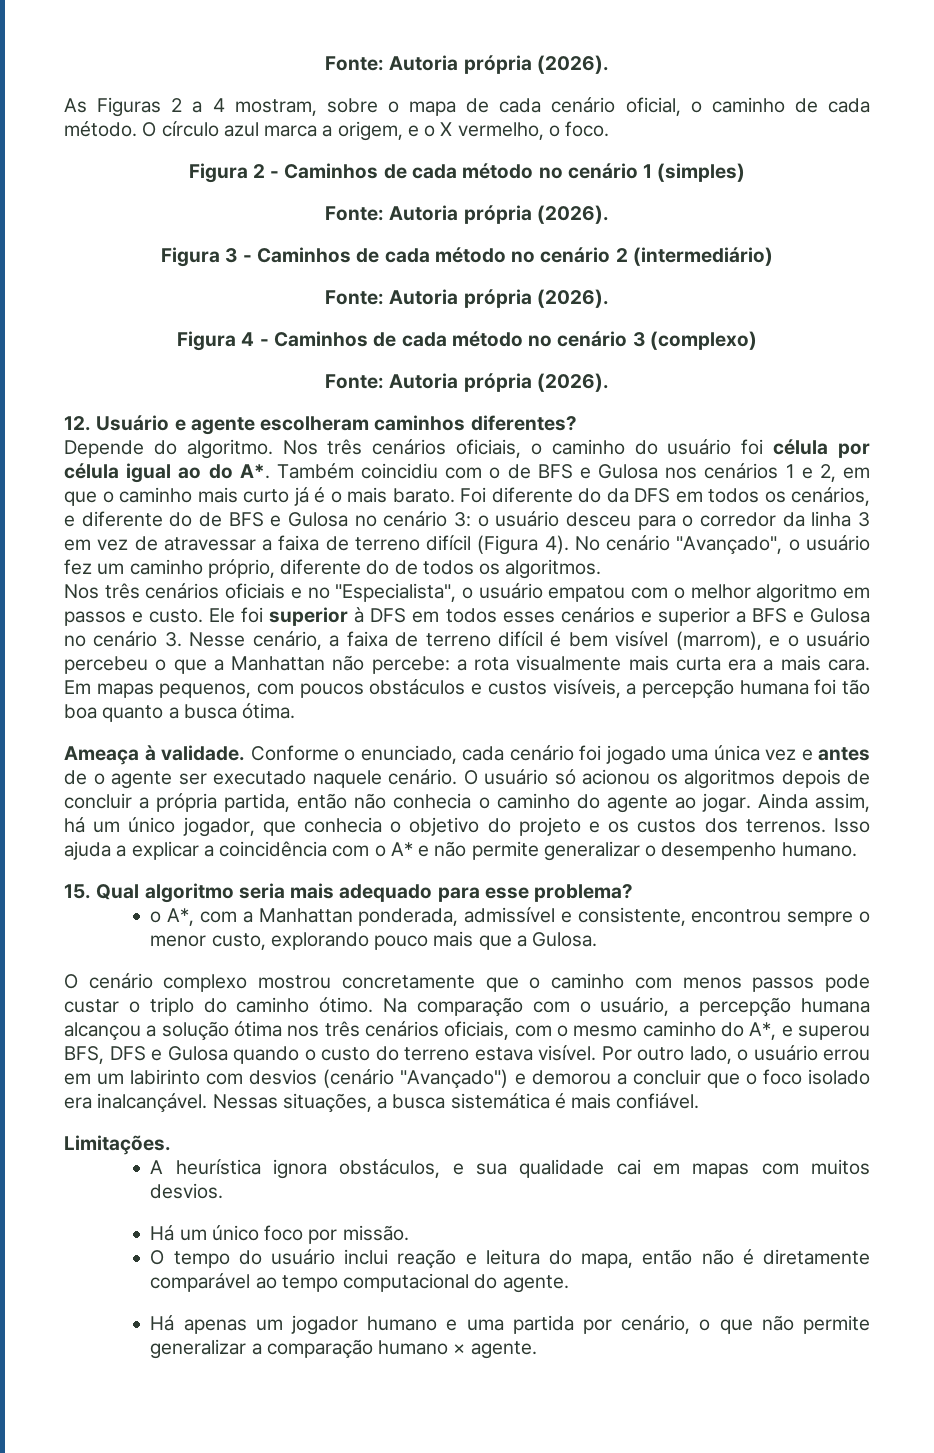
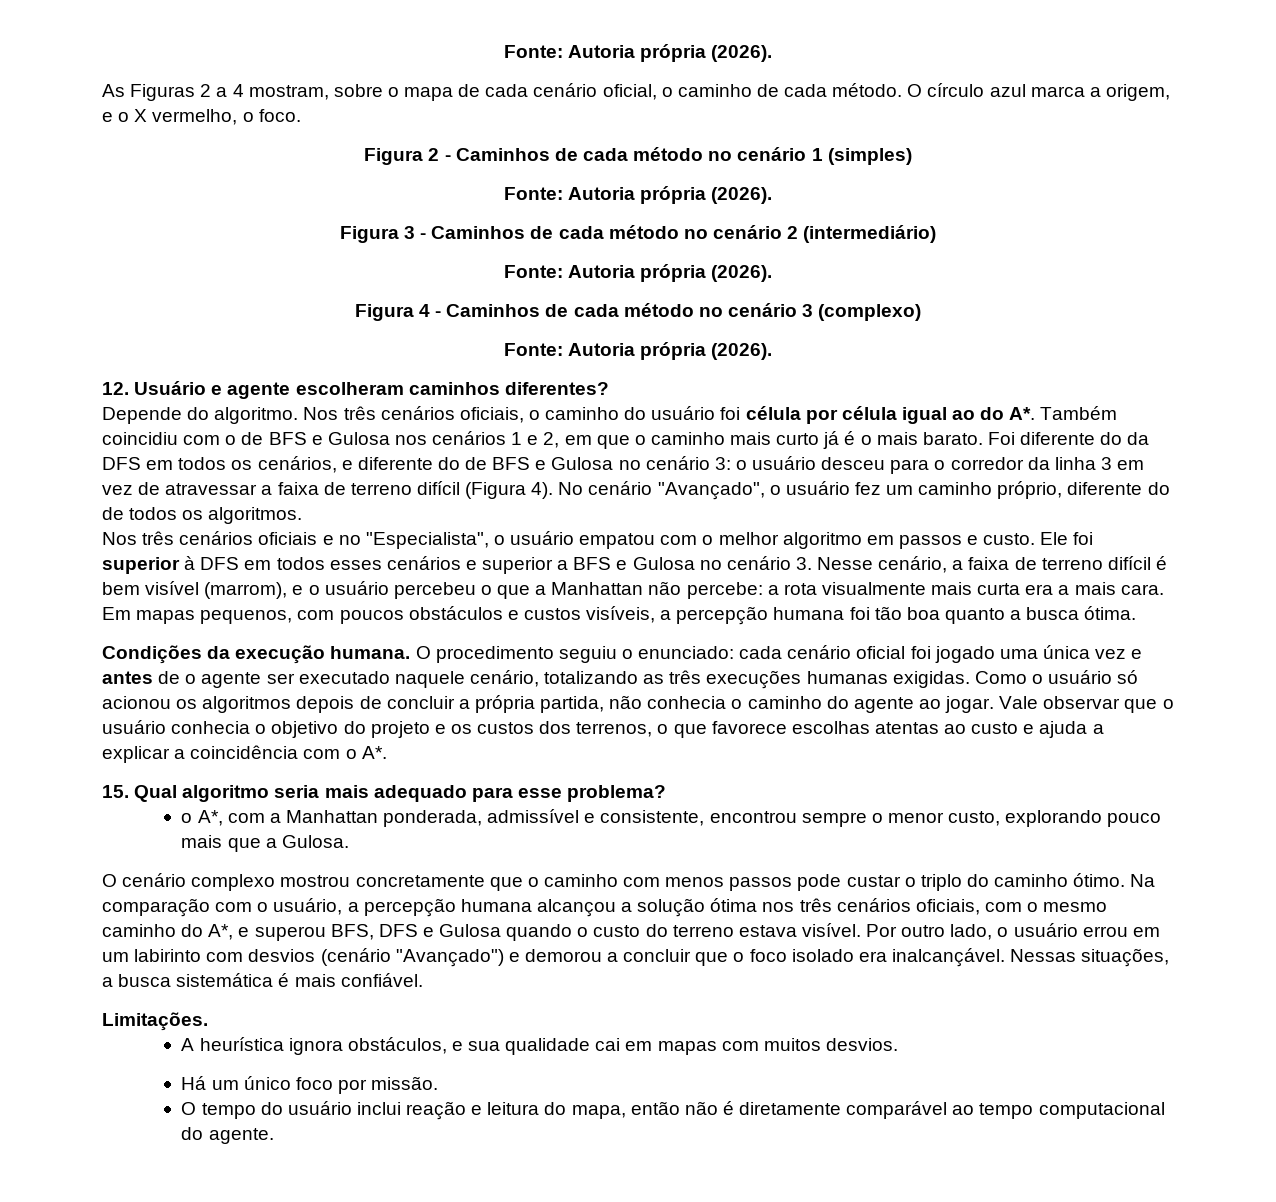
- Ameaça à validade. Conforme o enunciado, cada cenário foi jogado uma única vez e antes de o agente ser executado naquele cenário. O usuário só acionou os algoritmos depois de concluir a própria partida, então não conhecia o caminho do agente ao jogar.
+ Condições da execução humana. O procedimento seguiu o enunciado: cada cenário oficial foi jogado uma única vez e antes de o agente ser executado naquele cenário, totalizando as três execuções humanas exigidas. Como o usuário só acionou os algoritmos depois de concluir a própria partida, não conhecia o caminho do agente ao jogar.
- Ainda assim, há um único jogador, que conhecia o objetivo do projeto e os custos dos terrenos. Isso ajuda a explicar a coincidência com o A* e não permite generalizar o desempenho humano.
+ Vale observar que o usuário conhecia o objetivo do projeto e os custos dos terrenos, o que favorece escolhas atentas ao custo e ajuda a explicar a coincidência com o A*.
- Há apenas um jogador humano e uma partida por cenário, o que não permite generalizar a comparação humano × agente.

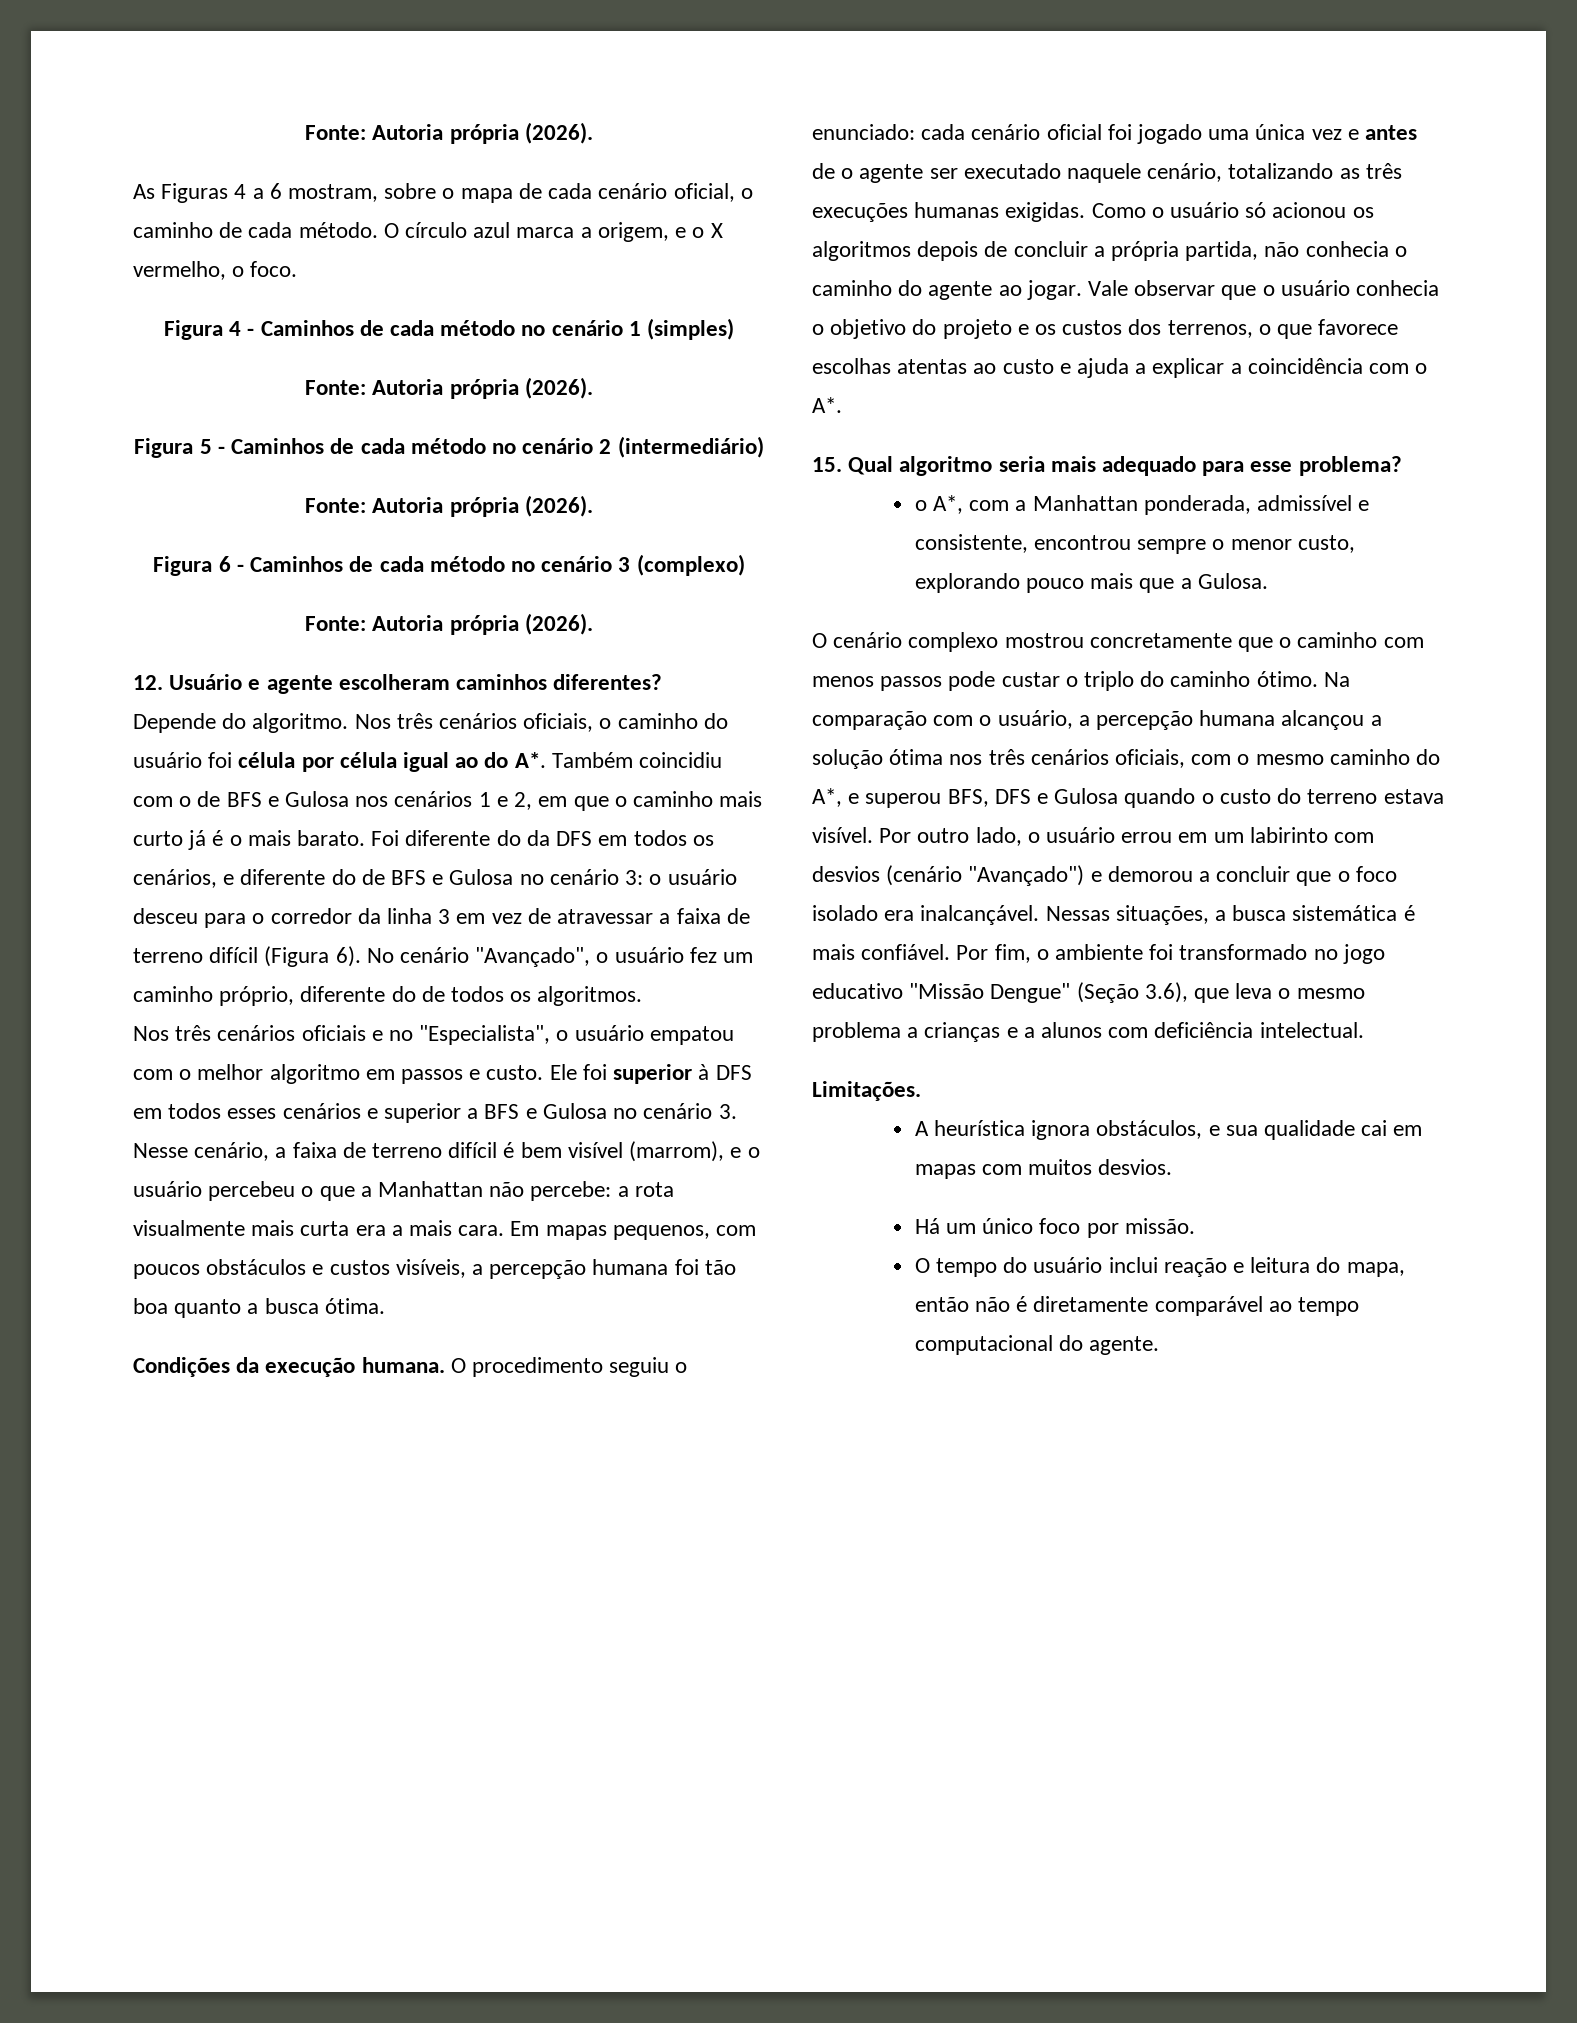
- As Figuras 2 a 4 mostram, sobre o mapa de cada cenário oficial, o caminho de cada método.
+ As Figuras 4 a 6 mostram, sobre o mapa de cada cenário oficial, o caminho de cada método.
- Figura 2 - Caminhos de cada método no cenário 1 (simples)
+ Figura 4 - Caminhos de cada método no cenário 1 (simples)
- Figura 3 - Caminhos de cada método no cenário 2 (intermediário)
+ Figura 5 - Caminhos de cada método no cenário 2 (intermediário)
- Figura 4 - Caminhos de cada método no cenário 3 (complexo)
+ Figura 6 - Caminhos de cada método no cenário 3 (complexo)
- Foi diferente do da DFS em todos os cenários, e diferente do de BFS e Gulosa no cenário 3: o usuário desceu para o corredor da linha 3 em vez de atravessar a faixa de terreno difícil (Figura 4).
+ Foi diferente do da DFS em todos os cenários, e diferente do de BFS e Gulosa no cenário 3: o usuário desceu para o corredor da linha 3 em vez de atravessar a faixa de terreno difícil (Figura 6).
+ Por fim, o ambiente foi transformado no jogo educativo "Missão Dengue" (Seção 3.6), que leva o mesmo problema a crianças e a alunos com deficiência intelectual.

